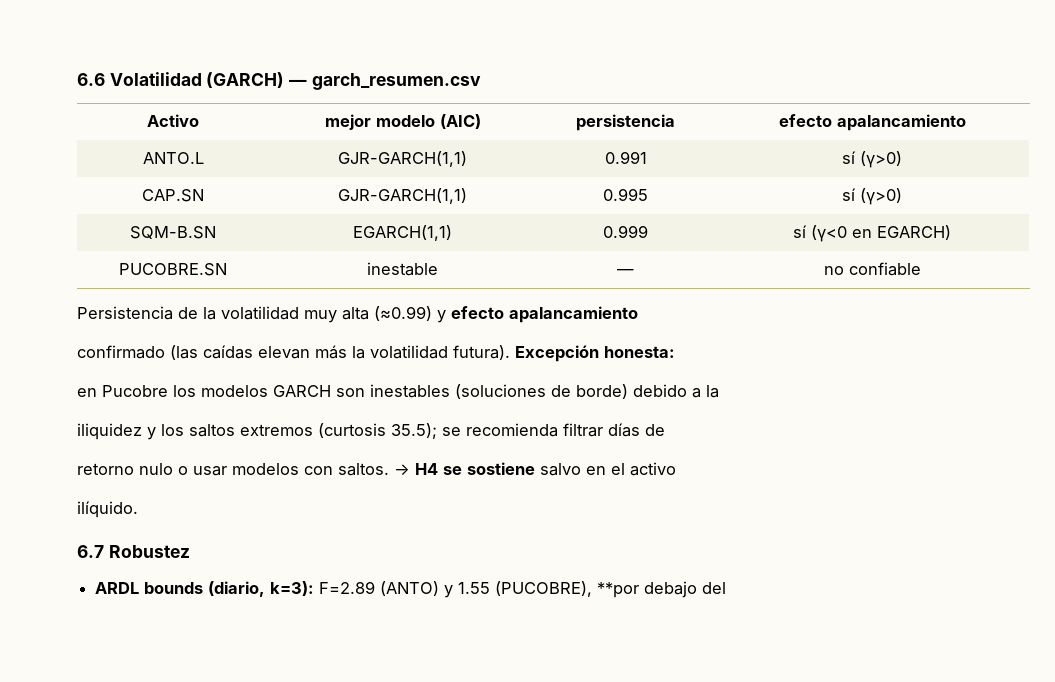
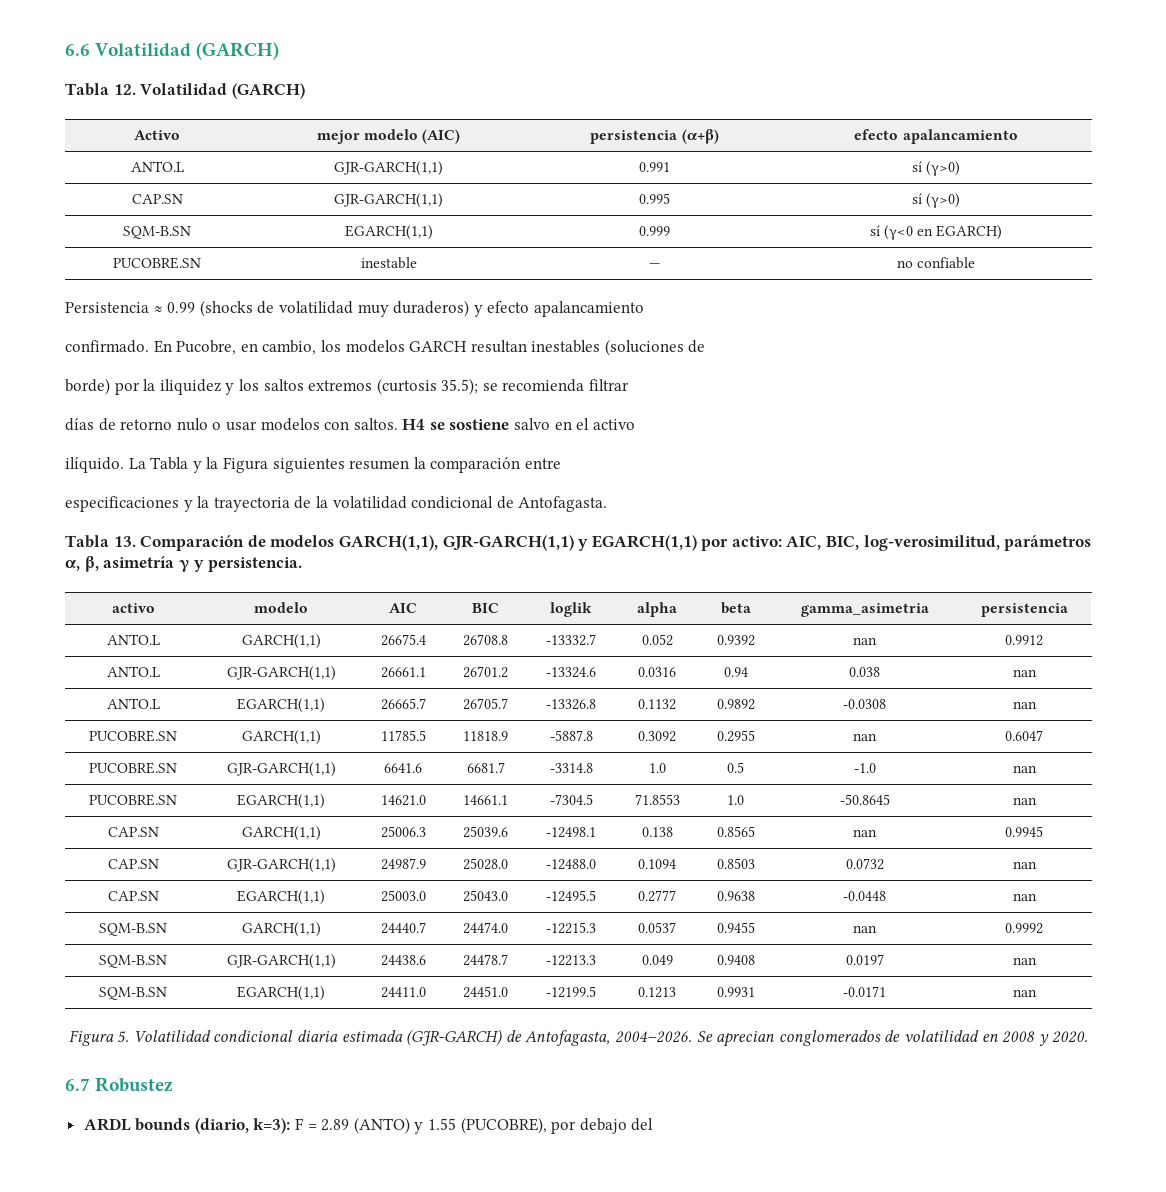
- 6.6 Volatilidad (GARCH) — garch_resumen.csv
+ 6.6 Volatilidad (GARCH)
+ Tabla 12. Volatilidad (GARCH)
- Activo | mejor modelo (AIC) | persistencia | efecto apalancamiento
+ Activo | mejor modelo (AIC) | persistencia (α+β) | efecto apalancamiento
- Persistencia de la volatilidad muy alta (≈0.99) y efecto apalancamiento
- confirmado (las caídas elevan más la volatilidad futura). Excepción honesta:
- en Pucobre los modelos GARCH son inestables (soluciones de borde) debido a la
- iliquidez y los saltos extremos (curtosis 35.5); se recomienda filtrar días de
- retorno nulo o usar modelos con saltos.
+ Persistencia ≈ 0.99 (shocks de volatilidad muy duraderos) y efecto apalancamiento
+ confirmado. En Pucobre, en cambio, los modelos GARCH resultan inestables (soluciones de
+ borde) por la iliquidez y los saltos extremos (curtosis 35.5); se recomienda filtrar
+ días de retorno nulo o usar modelos con saltos.
- → H4 se sostiene salvo en el activo
+ H4 se sostiene salvo en el activo
+ La Tabla y la Figura siguientes resumen la comparación entre
+ especificaciones y la trayectoria de la volatilidad condicional de Antofagasta.
+ Tabla 13. Comparación de modelos GARCH(1,1), GJR-GARCH(1,1) y EGARCH(1,1) por activo: AIC, BIC, log-verosimilitud, parámetros α, β, asimetría γ y persistencia.
+ activo | modelo | AIC | BIC | loglik | alpha | beta | gamma_asimetria | persistencia
+ ANTO.L | GARCH(1,1) | 26675.4 | 26708.8 | -13332.7 | 0.052 | 0.9392 | nan | 0.9912
+ ANTO.L | GJR-GARCH(1,1) | 26661.1 | 26701.2 | -13324.6 | 0.0316 | 0.94 | 0.038 | nan
+ ANTO.L | EGARCH(1,1) | 26665.7 | 26705.7 | -13326.8 | 0.1132 | 0.9892 | -0.0308 | nan
+ PUCOBRE.SN | GARCH(1,1) | 11785.5 | 11818.9 | -5887.8 | 0.3092 | 0.2955 | nan | 0.6047
+ PUCOBRE.SN | GJR-GARCH(1,1) | 6641.6 | 6681.7 | -3314.8 | 1.0 | 0.5 | -1.0 | nan
+ PUCOBRE.SN | EGARCH(1,1) | 14621.0 | 14661.1 | -7304.5 | 71.8553 | 1.0 | -50.8645 | nan
+ CAP.SN | GARCH(1,1) | 25006.3 | 25039.6 | -12498.1 | 0.138 | 0.8565 | nan | 0.9945
+ CAP.SN | GJR-GARCH(1,1) | 24987.9 | 25028.0 | -12488.0 | 0.1094 | 0.8503 | 0.0732 | nan
+ CAP.SN | EGARCH(1,1) | 25003.0 | 25043.0 | -12495.5 | 0.2777 | 0.9638 | -0.0448 | nan
+ SQM-B.SN | GARCH(1,1) | 24440.7 | 24474.0 | -12215.3 | 0.0537 | 0.9455 | nan | 0.9992
+ SQM-B.SN | GJR-GARCH(1,1) | 24438.6 | 24478.7 | -12213.3 | 0.049 | 0.9408 | 0.0197 | nan
+ SQM-B.SN | EGARCH(1,1) | 24411.0 | 24451.0 | -12199.5 | 0.1213 | 0.9931 | -0.0171 | nan
+ Figura 5. Volatilidad condicional diaria estimada (GJR-GARCH) de Antofagasta, 2004–2026. Se aprecian conglomerados de volatilidad en 2008 y 2020.
- ARDL bounds (diario, k=3): F=2.89 (ANTO) y 1.55 (PUCOBRE), **por debajo del
+ ARDL bounds (diario, k=3): F = 2.89 (ANTO) y 1.55 (PUCOBRE), por debajo del

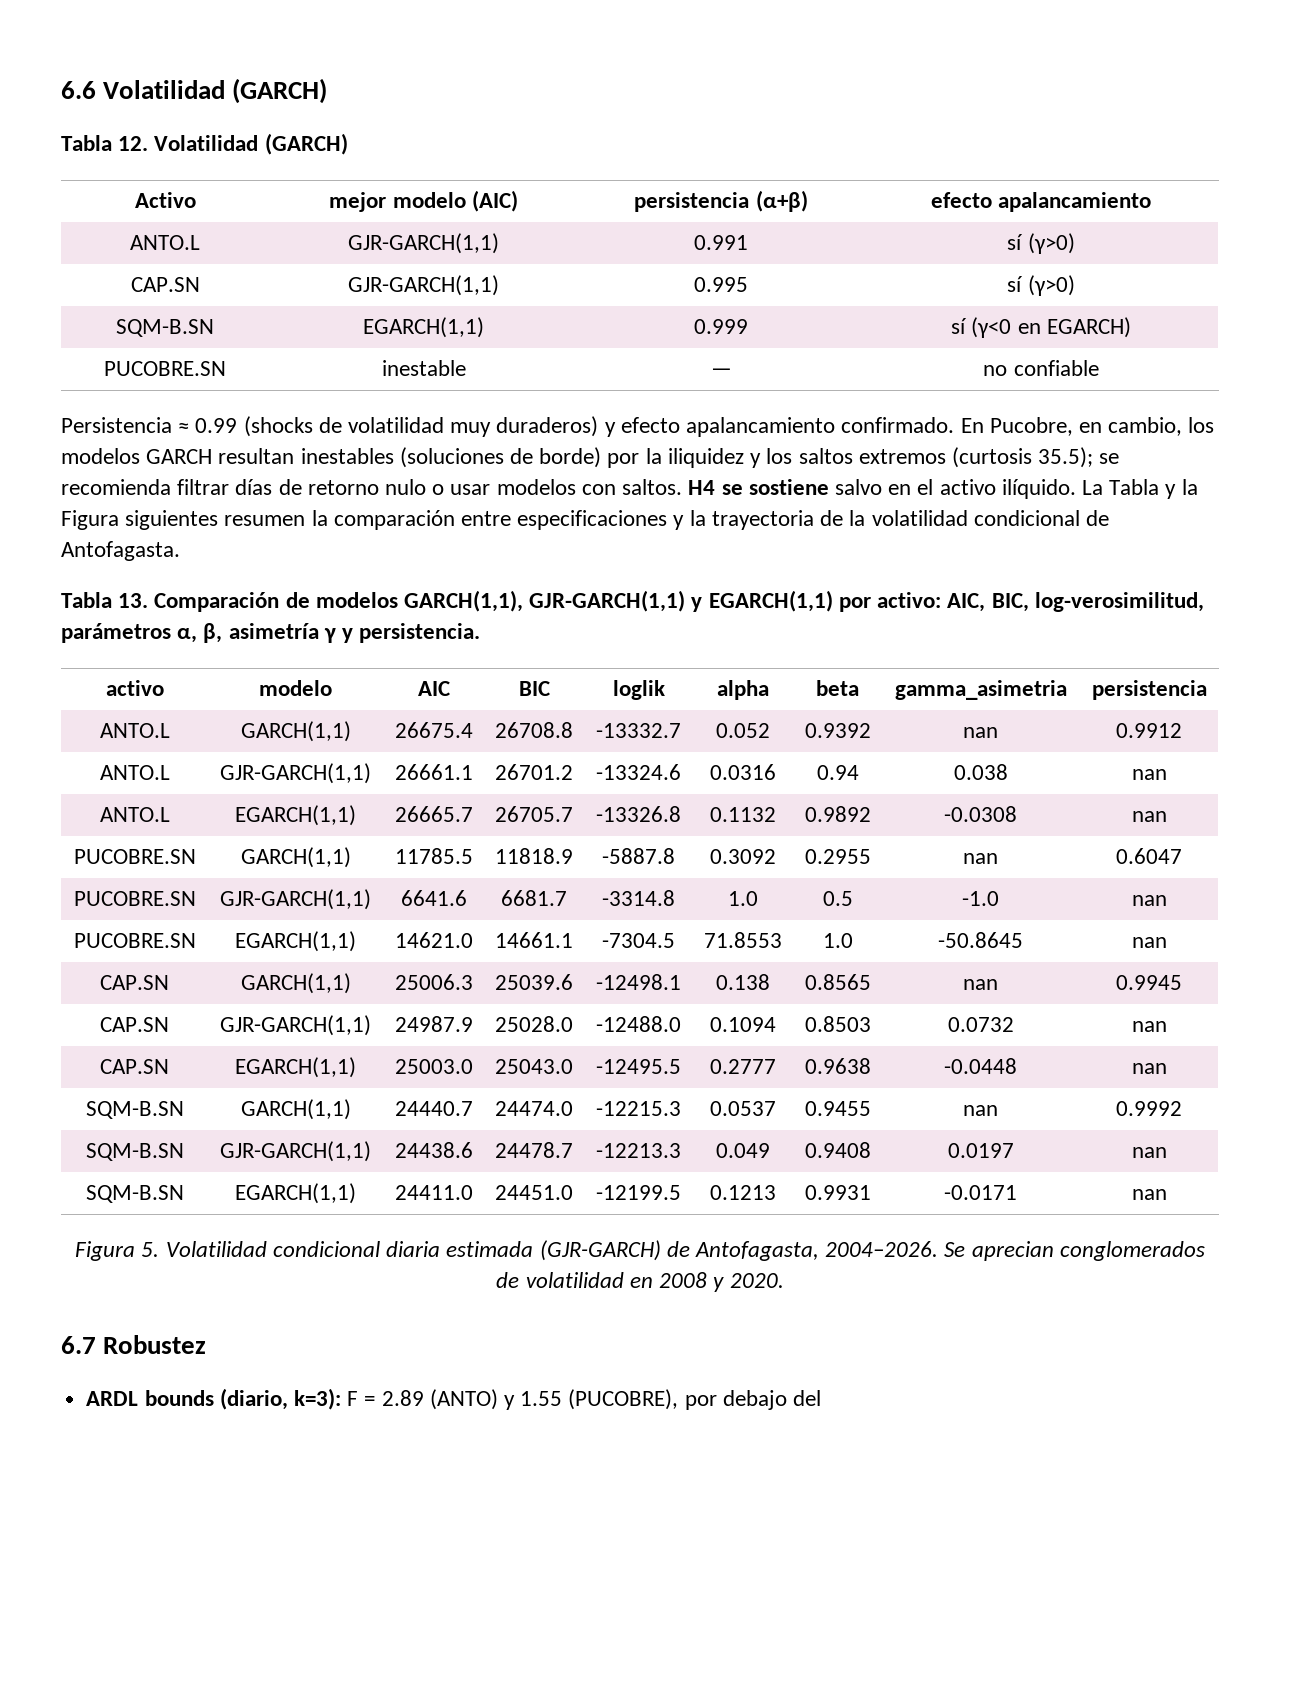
- Persistencia ≈ 0.99 (shocks de volatilidad muy duraderos) y efecto apalancamiento
- confirmado.
+ Persistencia ≈ 0.99 (shocks de volatilidad muy duraderos) y efecto apalancamiento confirmado.
- En Pucobre, en cambio, los modelos GARCH resultan inestables (soluciones de
- borde) por la iliquidez y los saltos extremos (curtosis 35.5); se recomienda filtrar
- días de retorno nulo o usar modelos con saltos.
+ En Pucobre, en cambio, los modelos GARCH resultan inestables (soluciones de borde) por la iliquidez y los saltos extremos (curtosis 35.5); se recomienda filtrar días de retorno nulo o usar modelos con saltos.
- H4 se sostiene salvo en el activo
- ilíquido.
+ H4 se sostiene salvo en el activo ilíquido.
- La Tabla y la Figura siguientes resumen la comparación entre
- especificaciones y la trayectoria de la volatilidad condicional de Antofagasta.
+ La Tabla y la Figura siguientes resumen la comparación entre especificaciones y la trayectoria de la volatilidad condicional de Antofagasta.

